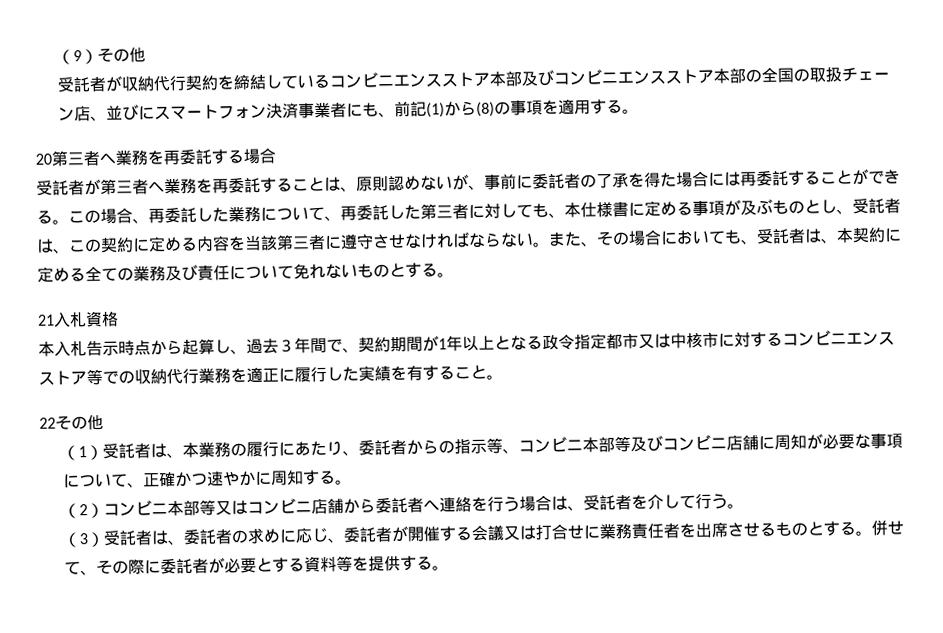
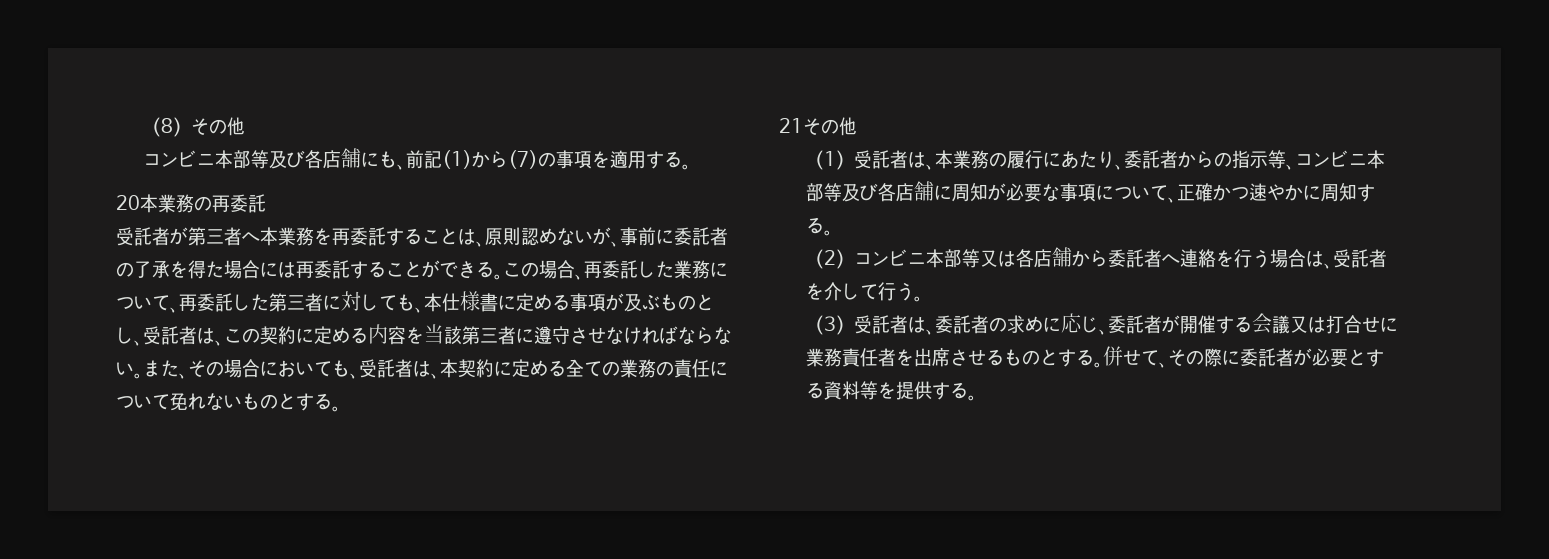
- （9）その他
+ （8）その他
- 受託者が収納代行契約を締結しているコンビニエンスストア本部及びコンビニエンスストア本部の全国の取扱チェーン店、並びにスマートフォン決済事業者にも、前記(1)から(8)の事項を適用する。
+ コンビニ本部等及び各店舗にも、前記(1)から(7)の事項を適用する。
- 20第三者へ業務を再委託する場合
+ 20本業務の再委託
- 受託者が第三者へ業務を再委託することは、原則認めないが、事前に委託者の了承を得た場合には再委託することができる。
+ 受託者が第三者へ本業務を再委託することは、原則認めないが、事前に委託者の了承を得た場合には再委託することができる。
- また、その場合においても、受託者は、本契約に定める全ての業務及び責任について免れないものとする。
+ また、その場合においても、受託者は、本契約に定める全ての業務の責任について免れないものとする。
- 21入札資格
- 本入札告示時点から起算し、過去３年間で、契約期間が1年以上となる政令指定都市又は中核市に対するコンビニエンスストア等での収納代行業務を適正に履行した実績を有すること。
- 22その他
+ 21その他
- （1）受託者は、本業務の履行にあたり、委託者からの指示等、コンビニ本部等及びコンビニ店舗に周知が必要な事項について、正確かつ速やかに周知する。
+ （1）受託者は、本業務の履行にあたり、委託者からの指示等、コンビニ本部等及び各店舗に周知が必要な事項について、正確かつ速やかに周知する。
- （2）コンビニ本部等又はコンビニ店舗から委託者へ連絡を行う場合は、受託者を介して行う。
+ （2）コンビニ本部等又は各店舗から委託者へ連絡を行う場合は、受託者を介して行う。

